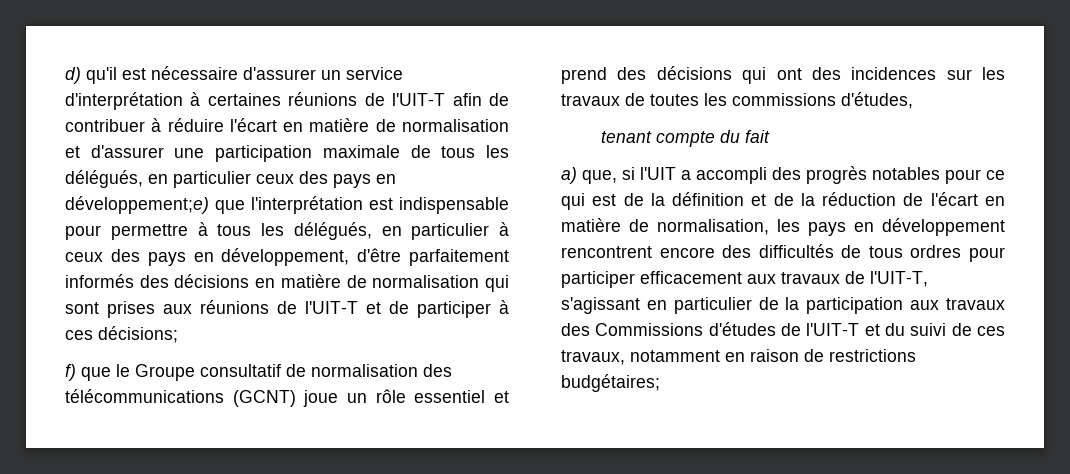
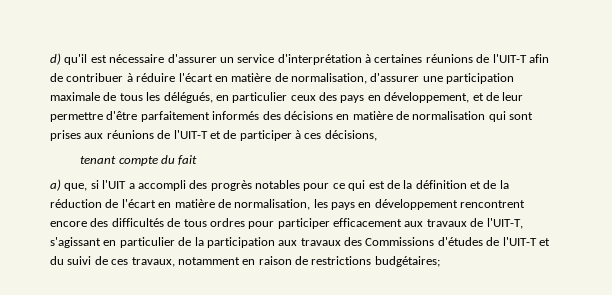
- d) qu'il est nécessaire d'assurer un service d'interprétation à certaines réunions de l'UIT-T afin de contribuer à réduire l'écart en matière de normalisation et d'assurer une participation maximale de tous les délégués, en particulier ceux des pays en développement;e) que l'interprétation est indispensable pour permettre à tous les délégués, en particulier à ceux des pays en développement, d'être parfaitement informés des décisions en matière de normalisation qui sont prises aux réunions de l'UIT-T et de participer à ces décisions;
- f) que le Groupe consultatif de normalisation des télécommunications (GCNT) joue un rôle essentiel et prend des décisions qui ont des incidences sur les travaux de toutes les commissions d'études,
+ d) qu'il est nécessaire d'assurer un service d'interprétation à certaines réunions de l'UIT-T afin de contribuer à réduire l'écart en matière de normalisation, d'assurer une participation maximale de tous les délégués, en particulier ceux des pays en développement, et de leur permettre d'être parfaitement informés des décisions en matière de normalisation qui sont prises aux réunions de l'UIT-T et de participer à ces décisions,

